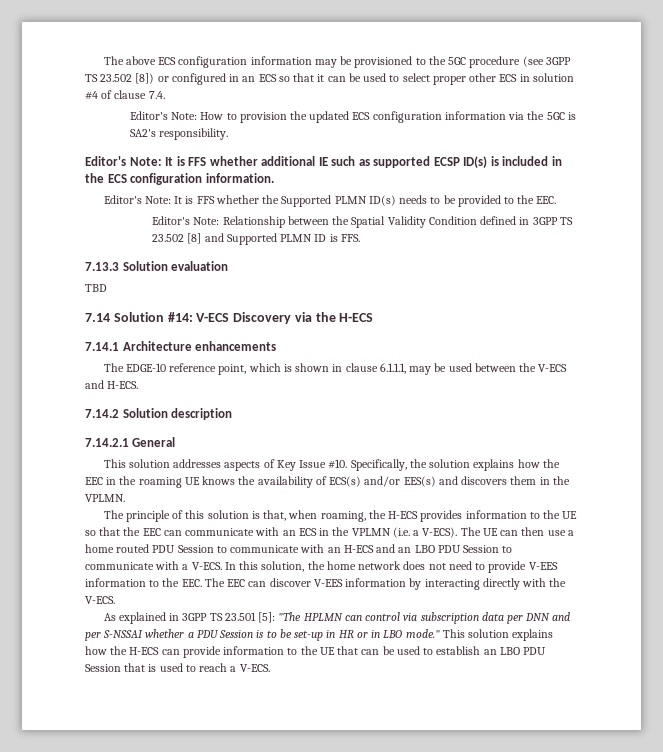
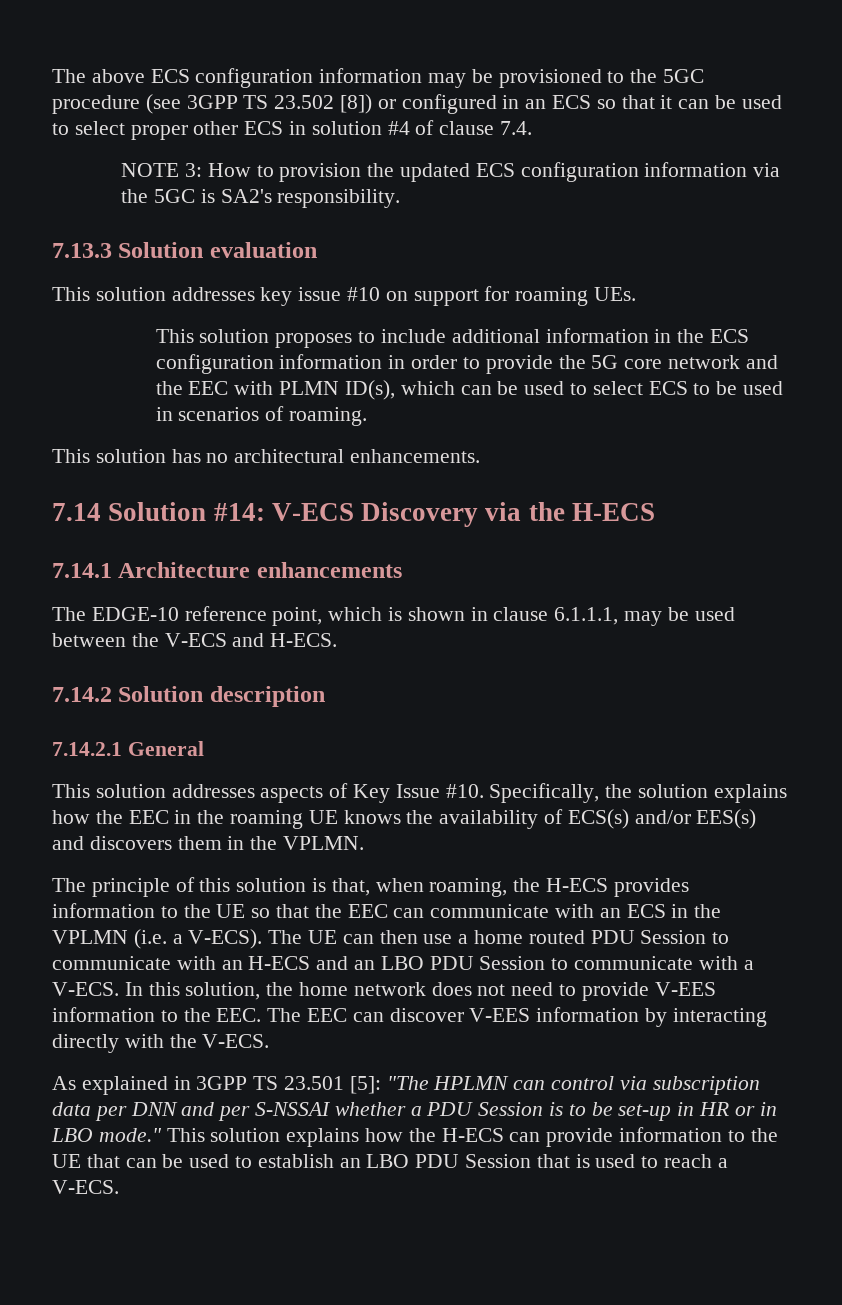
- Editor's Note: How to provision the updated ECS configuration information via the 5GC is SA2's responsibility.
+ NOTE 3: How to provision the updated ECS configuration information via the 5GC is SA2's responsibility.
- Editor's Note: It is FFS whether additional IE such as supported ECSP ID(s) is included in the ECS configuration information.
- Editor's Note: It is FFS whether the Supported PLMN ID(s) needs to be provided to the EEC.
- Editor's Note: Relationship between the Spatial Validity Condition defined in 3GPP TS 23.502 [8] and Supported PLMN ID is FFS.
  7.13.3 Solution evaluation
- TBD
+ This solution addresses key issue #10 on support for roaming UEs.
+ This solution proposes to include additional information in the ECS configuration information in order to provide the 5G core network and the EEC with PLMN ID(s), which can be used to select ECS to be used in scenarios of roaming.
+ This solution has no architectural enhancements.

